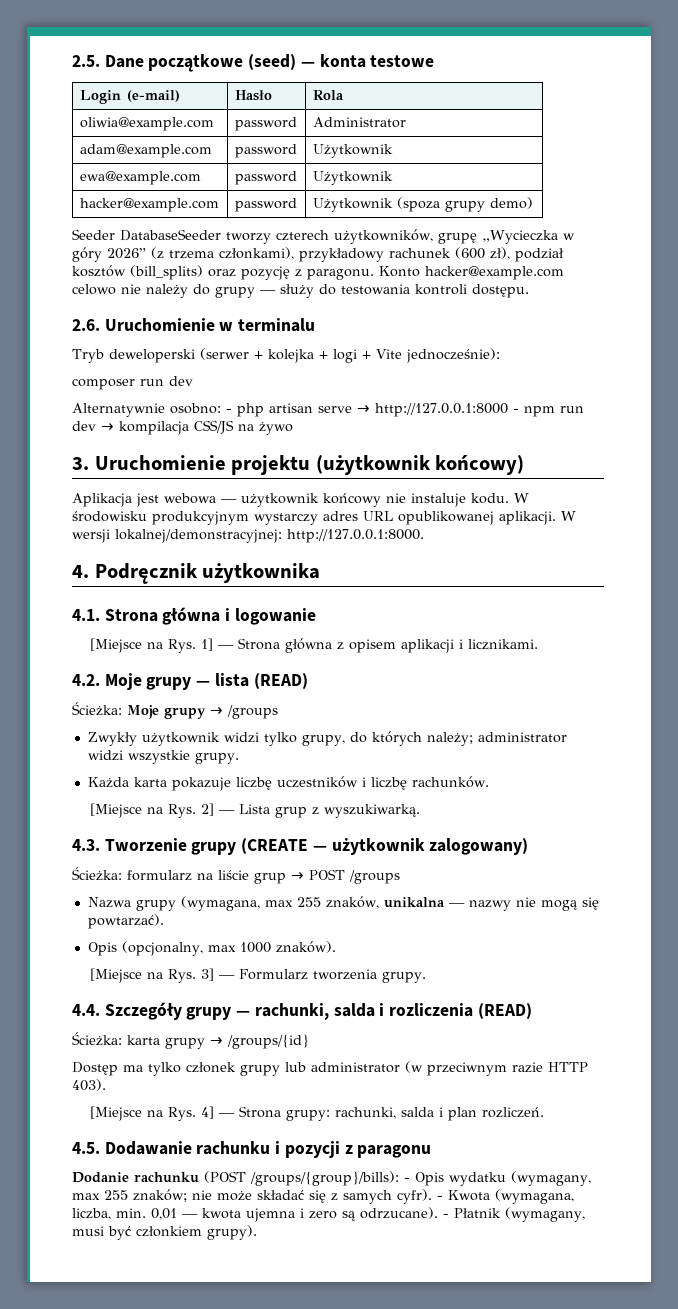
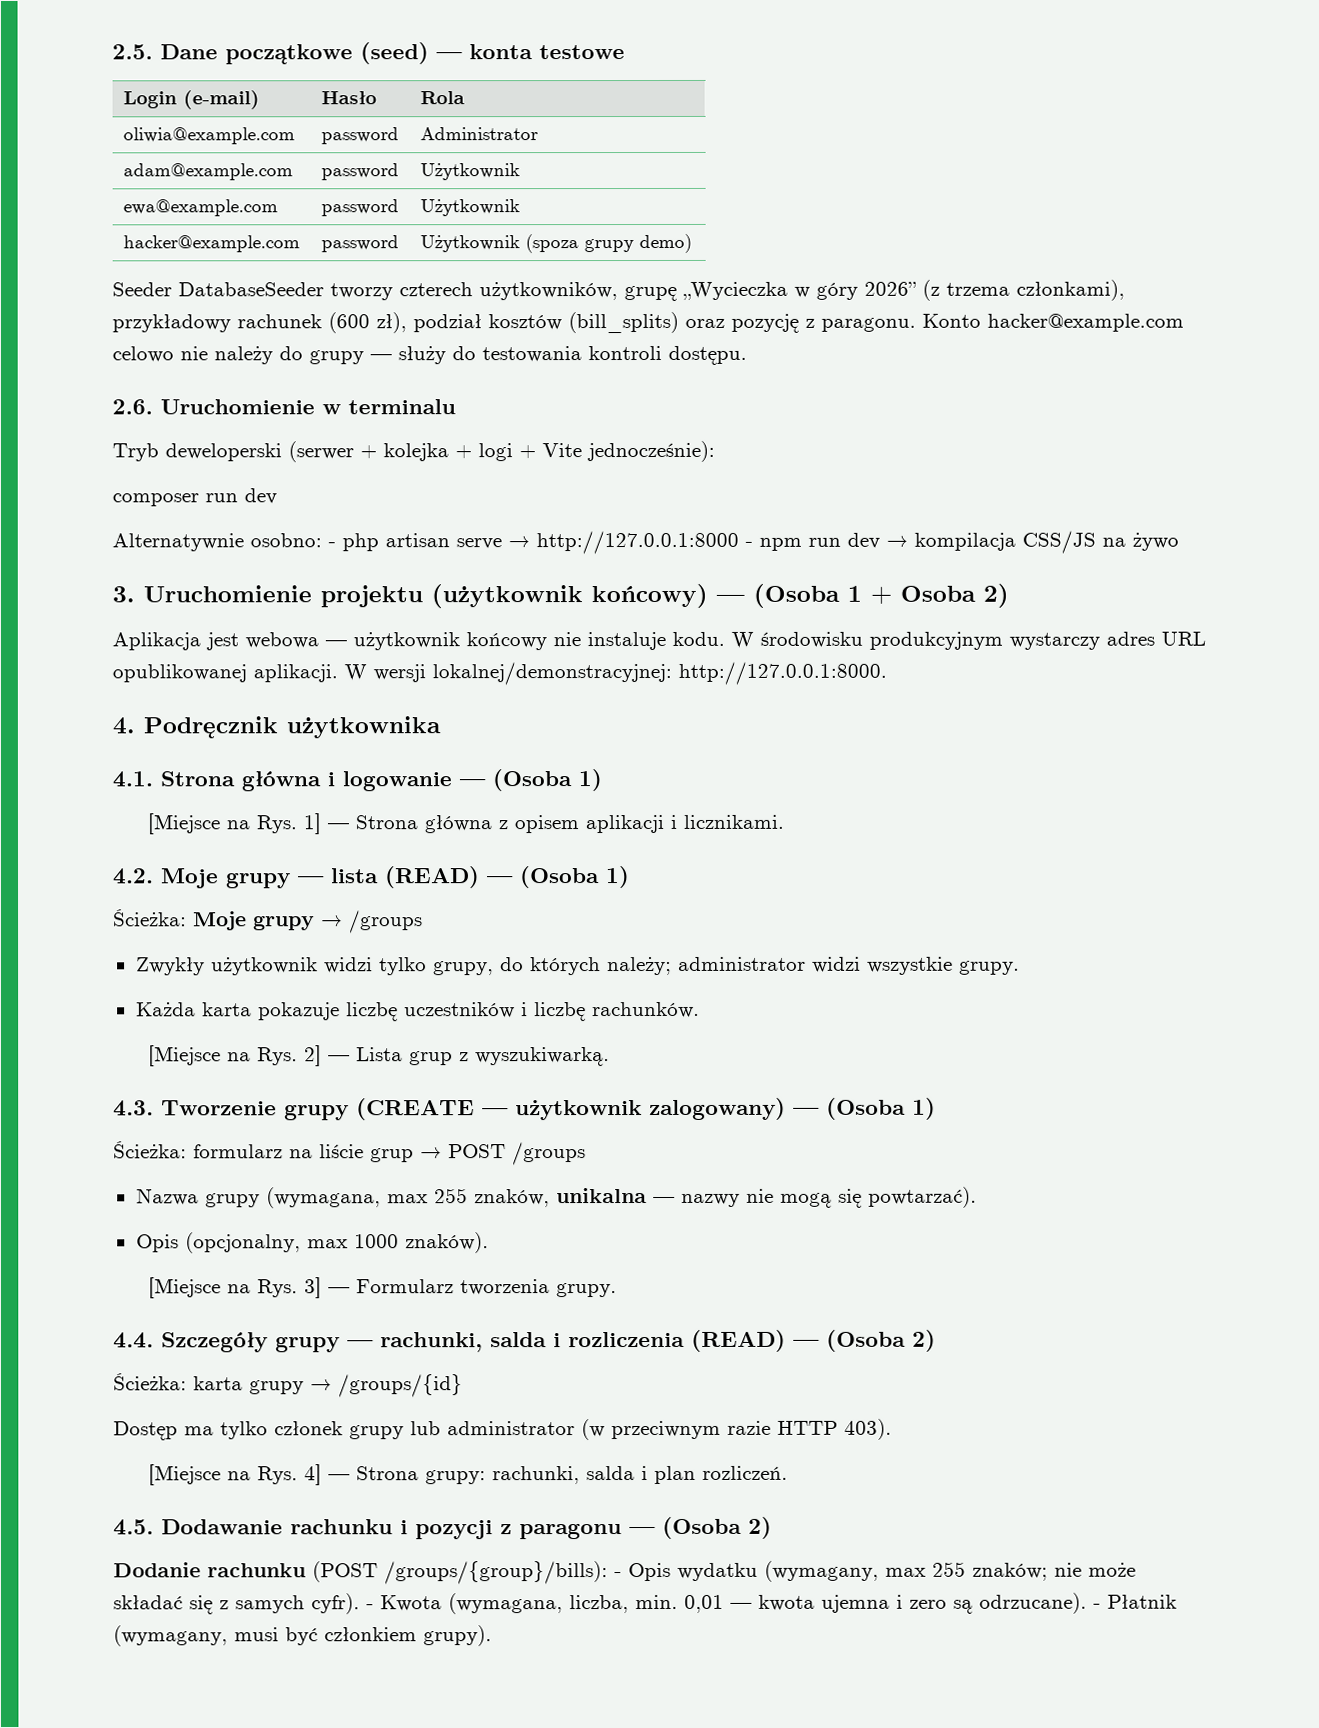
- 3. Uruchomienie projektu (użytkownik końcowy)
+ 3. Uruchomienie projektu (użytkownik końcowy) — (Osoba 1 + Osoba 2)
- 4.1. Strona główna i logowanie
+ 4.1. Strona główna i logowanie — (Osoba 1)
- 4.2. Moje grupy — lista (READ)
+ 4.2. Moje grupy — lista (READ) — (Osoba 1)
- 4.3. Tworzenie grupy (CREATE — użytkownik zalogowany)
+ 4.3. Tworzenie grupy (CREATE — użytkownik zalogowany) — (Osoba 1)
- 4.4. Szczegóły grupy — rachunki, salda i rozliczenia (READ)
+ 4.4. Szczegóły grupy — rachunki, salda i rozliczenia (READ) — (Osoba 2)
- 4.5. Dodawanie rachunku i pozycji z paragonu
+ 4.5. Dodawanie rachunku i pozycji z paragonu — (Osoba 2)

